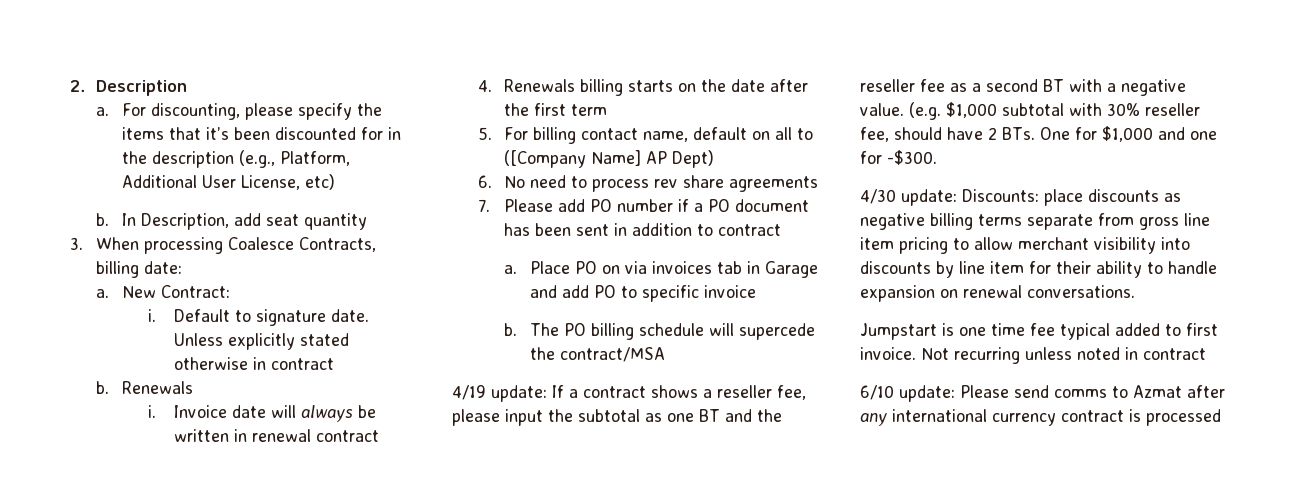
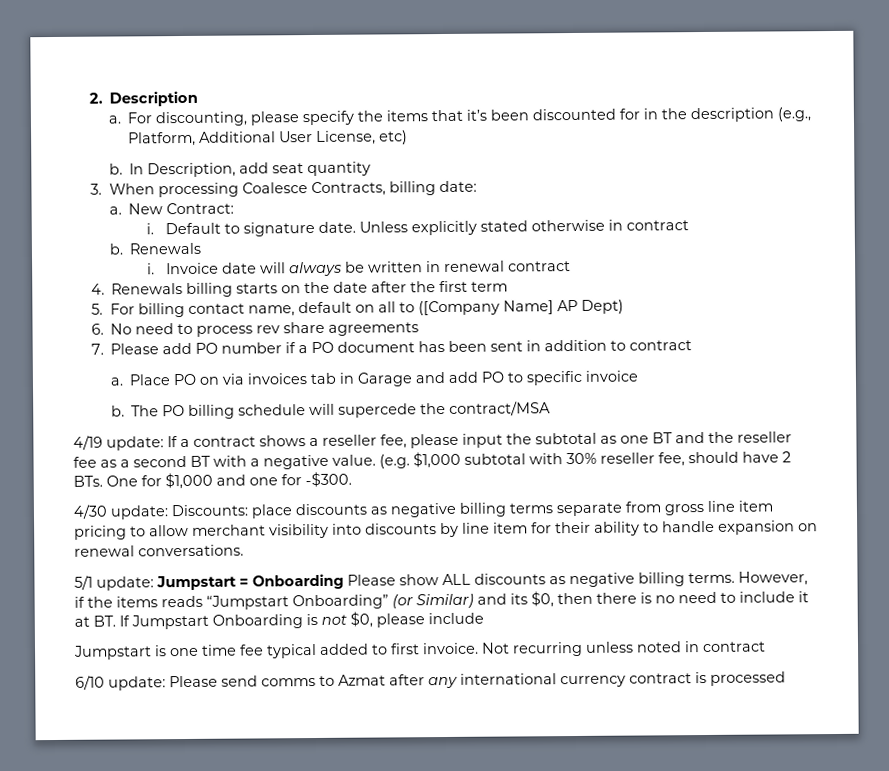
+ 5/1 update: Jumpstart = Onboarding Please show ALL discounts as negative billing terms. However, if the items reads “Jumpstart Onboarding” (or Similar) and its $0, then there is no need to include it at BT. If Jumpstart Onboarding is not $0, please include

